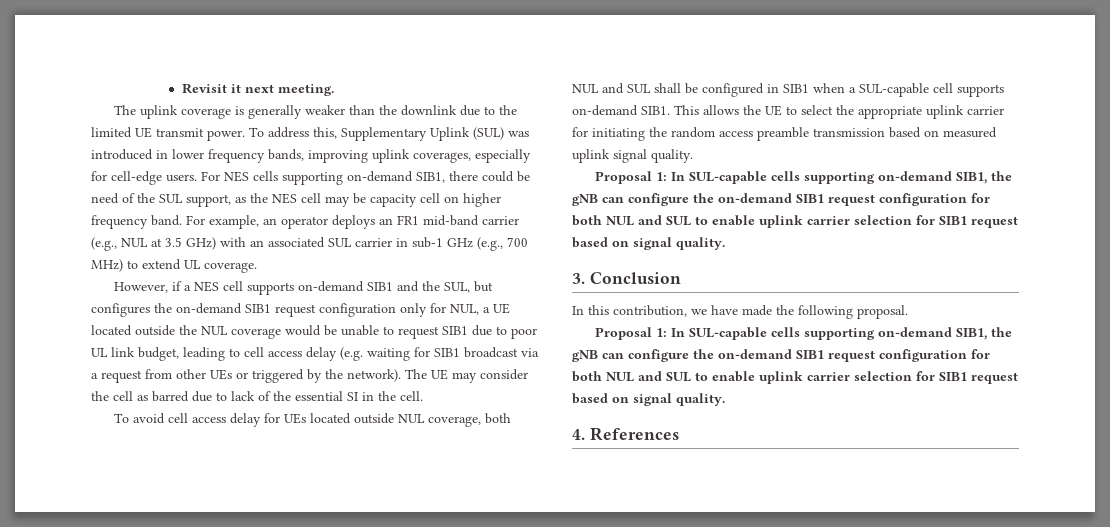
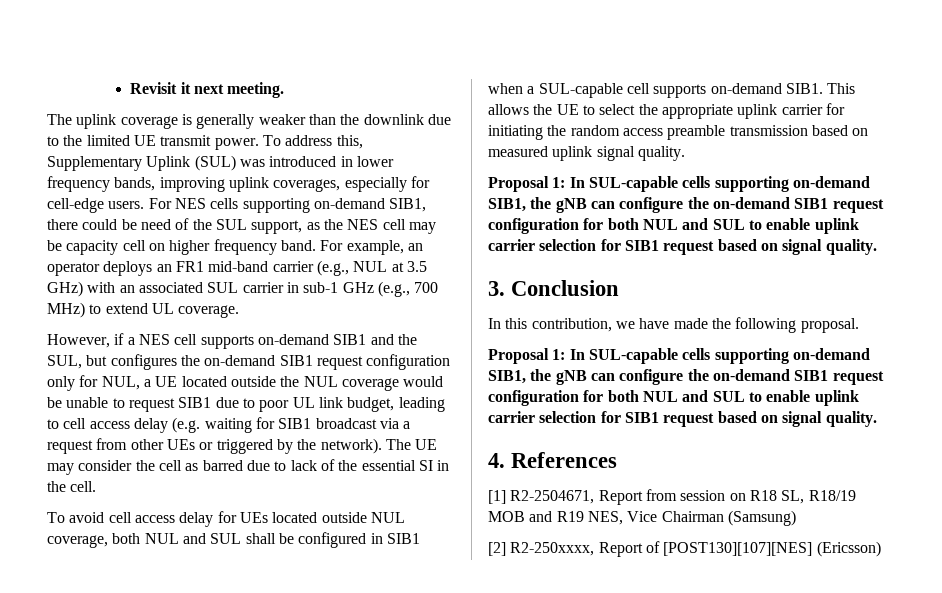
+ [1] R2-2504671, Report from session on R18 SL, R18/19 MOB and R19 NES, Vice Chairman (Samsung)
+ [2] R2-250xxxx, Report of [POST130][107][NES] (Ericsson)

